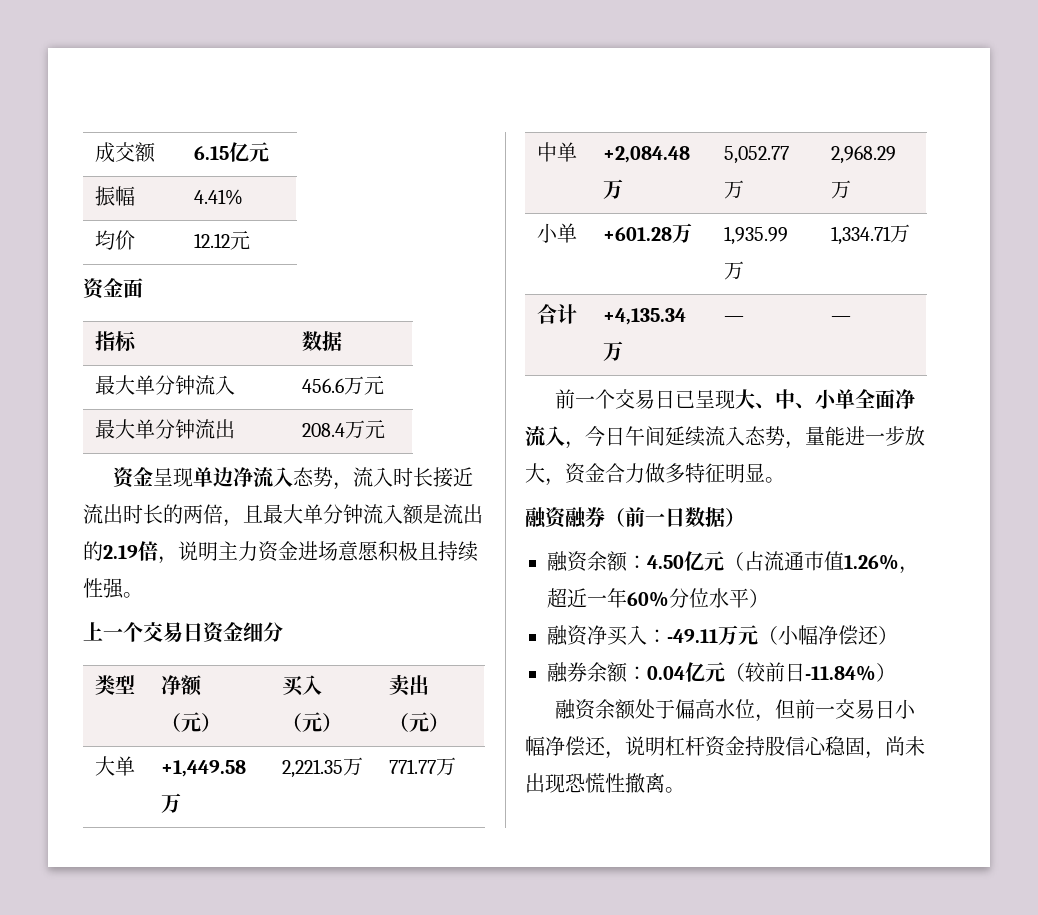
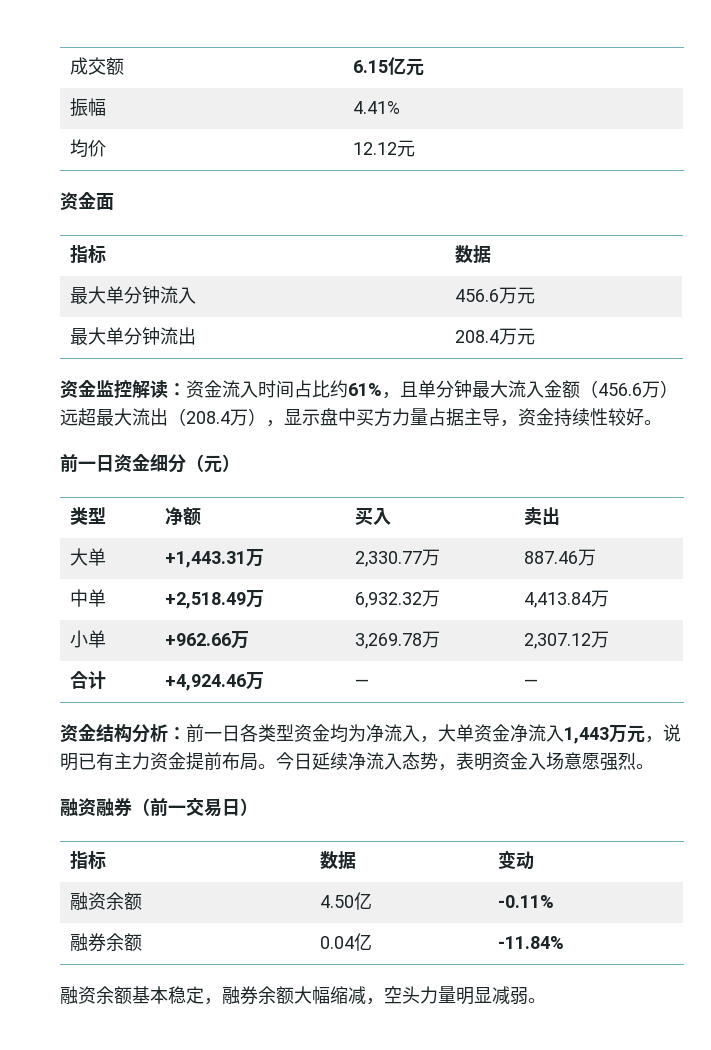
- 资金呈现单边净流入态势，流入时长接近流出时长的两倍，且最大单分钟流入额是流出的2.19倍，说明主力资金进场意愿积极且持续性强。
- 上一个交易日资金细分
- 类型 | 净额（元） | 买入（元） | 卖出（元）
- 大单 | +1,449.58万 | 2,221.35万 | 771.77万
- 中单 | +2,084.48万 | 5,052.77万 | 2,968.29万
- 小单 | +601.28万 | 1,935.99万 | 1,334.71万
- 合计 | +4,135.34万 | — | —
- 前一个交易日已呈现大、中、小单全面净流入，今日午间延续流入态势，量能进一步放大，资金合力做多特征明显。
- 融资融券（前一日数据）
- 融资余额：4.50亿元（占流通市值1.26%，超近一年60%分位水平）
- 融资净买入：-49.11万元（小幅净偿还）
- 融券余额：0.04亿元（较前日-11.84%）
- 融资余额处于偏高水位，但前一交易日小幅净偿还，说明杠杆资金持股信心稳固，尚未出现恐慌性撤离。
+ 资金监控解读：资金流入时间占比约61%，且单分钟最大流入金额（456.6万）远超最大流出（208.4万），显示盘中买方力量占据主导，资金持续性较好。
+ 前一日资金细分（元）
+ 类型 | 净额 | 买入 | 卖出
+ 大单 | +1,443.31万 | 2,330.77万 | 887.46万
+ 中单 | +2,518.49万 | 6,932.32万 | 4,413.84万
+ 小单 | +962.66万 | 3,269.78万 | 2,307.12万
+ 合计 | +4,924.46万 | — | —
+ 资金结构分析：前一日各类型资金均为净流入，大单资金净流入1,443万元，说明已有主力资金提前布局。今日延续净流入态势，表明资金入场意愿强烈。
+ 融资融券（前一交易日）
+ 指标 | 数据 | 变动
+ 融资余额 | 4.50亿 | -0.11%
+ 融券余额 | 0.04亿 | -11.84%
+ 融资余额基本稳定，融券余额大幅缩减，空头力量明显减弱。

